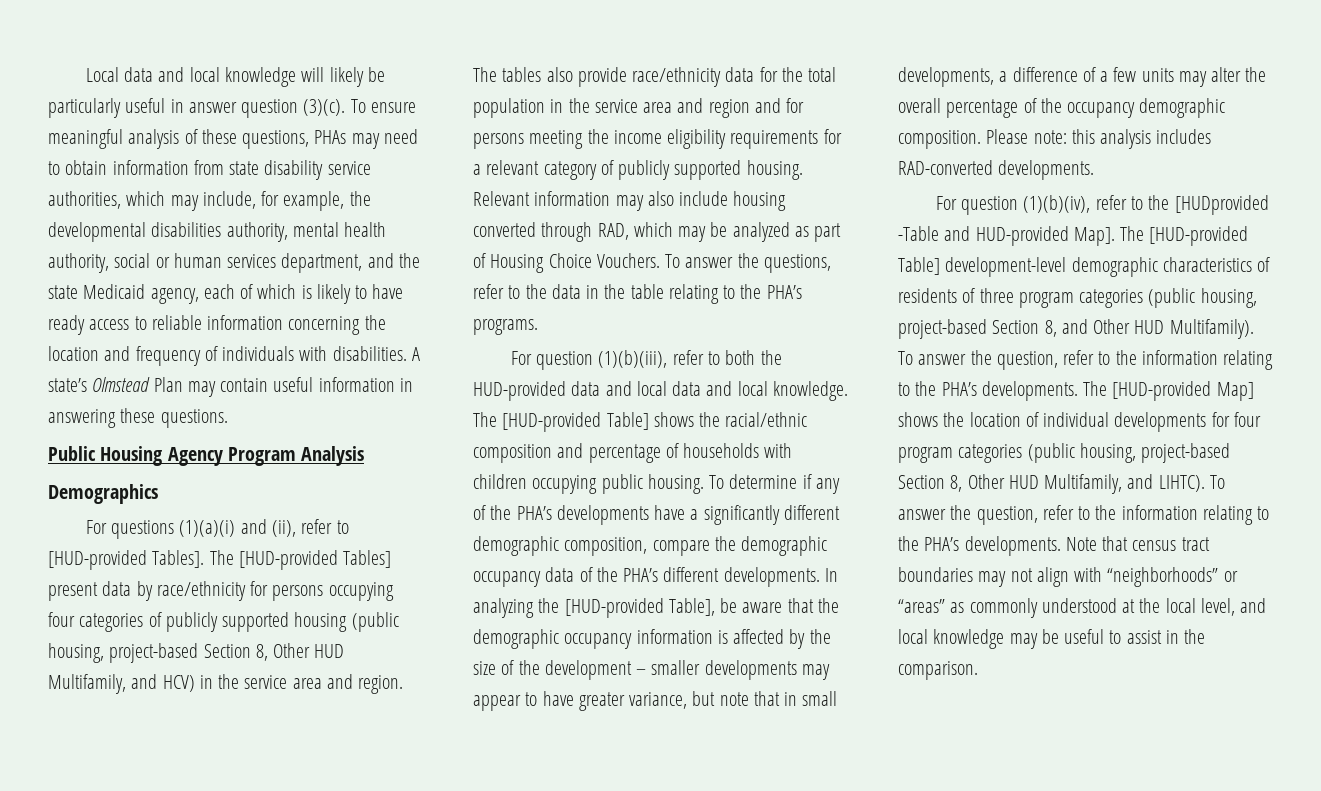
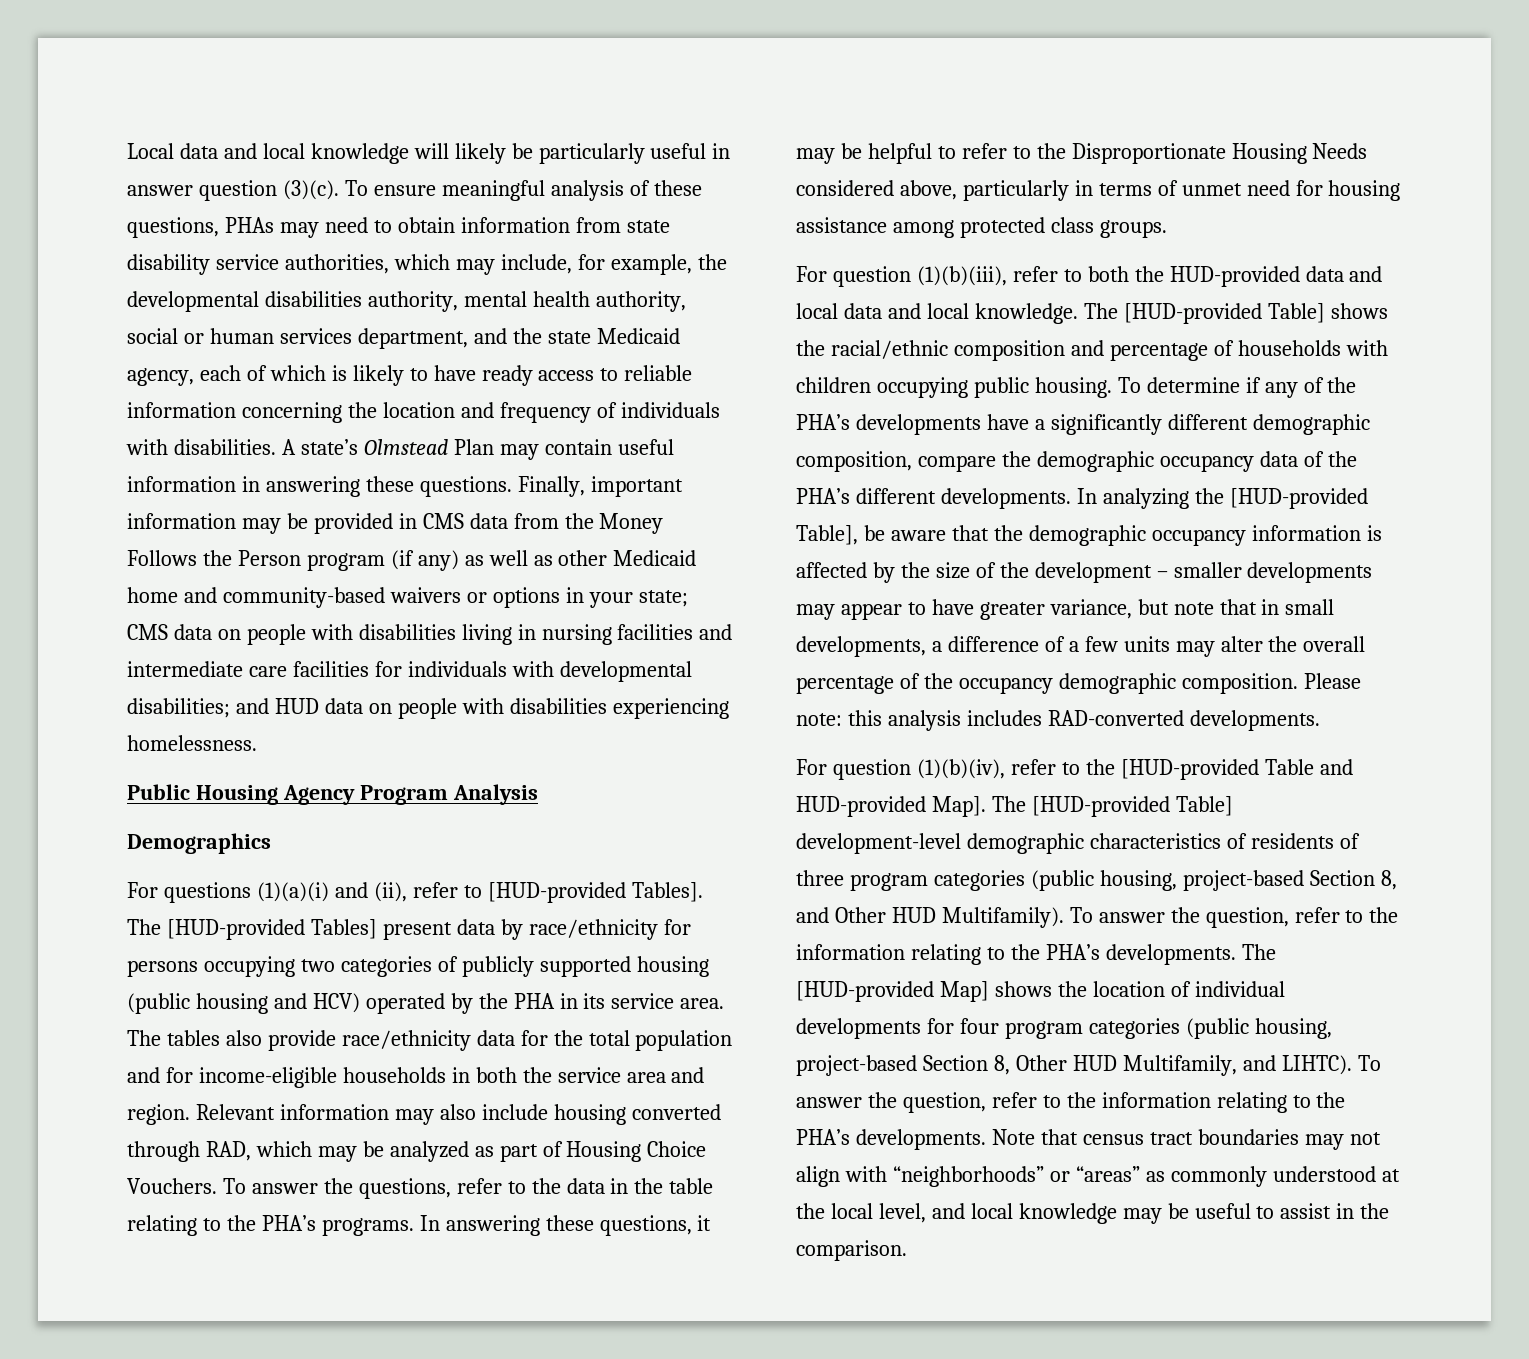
+ Finally, important information may be provided in CMS data from the Money Follows the Person program (if any) as well as other Medicaid home and community-based waivers or options in your state; CMS data on people with disabilities living in nursing facilities and intermediate care facilities for individuals with developmental disabilities; and HUD data on people with disabilities experiencing homelessness.
- The [HUD-provided Tables] present data by race/ethnicity for persons occupying four categories of publicly supported housing (public housing, project-based Section 8, Other HUD Multifamily, and HCV) in the service area and region.
+ The [HUD-provided Tables] present data by race/ethnicity for persons occupying two categories of publicly supported housing (public housing and HCV) operated by the PHA in its service area.
- The tables also provide race/ethnicity data for the total population in the service area and region and for persons meeting the income eligibility requirements for a relevant category of publicly supported housing.
+ The tables also provide race/ethnicity data for the total population and for income-eligible households in both the service area and region.
+ In answering these questions, it may be helpful to refer to the Disproportionate Housing Needs considered above, particularly in terms of unmet need for housing assistance among protected class groups.
- For question (1)(b)(iv), refer to the [HUDprovided -Table and HUD-provided Map].
+ For question (1)(b)(iv), refer to the [HUD-provided Table and HUD-provided Map].

